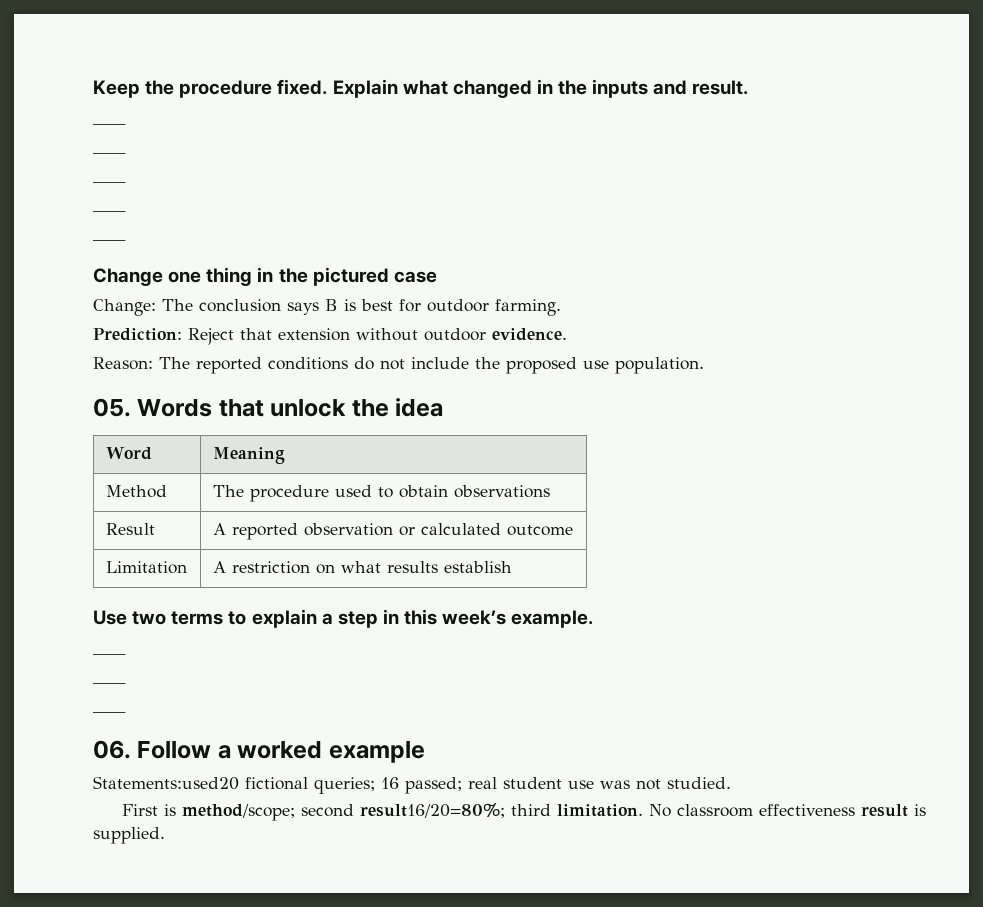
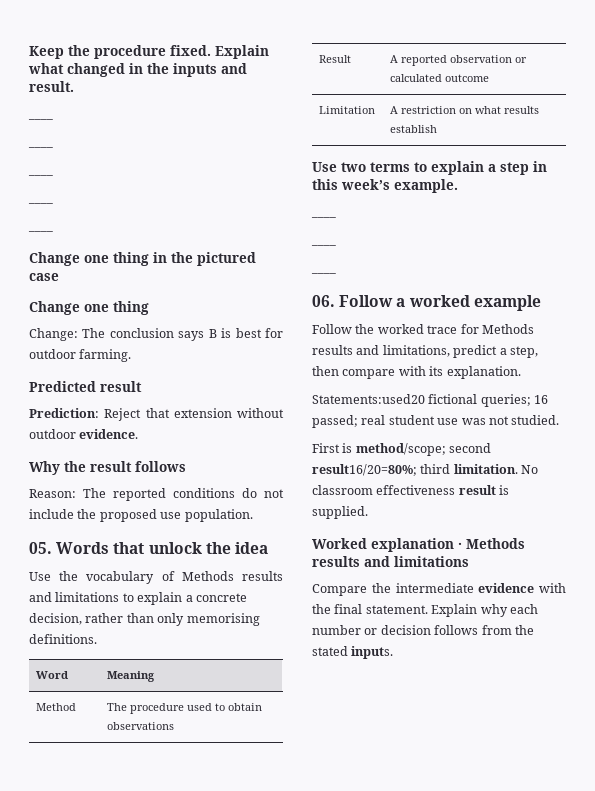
  Change one thing in the pictured case
+ Change one thing
+ Predicted result
+ Why the result follows
+ Use the vocabulary of Methods results and limitations to explain a concrete decision, rather than only memorising definitions.
+ Follow the worked trace for Methods results and limitations, predict a step, then compare with its explanation.
+ Worked explanation · Methods results and limitations
+ Compare the intermediate evidence with the final statement. Explain why each number or decision follows from the stated inputs.

